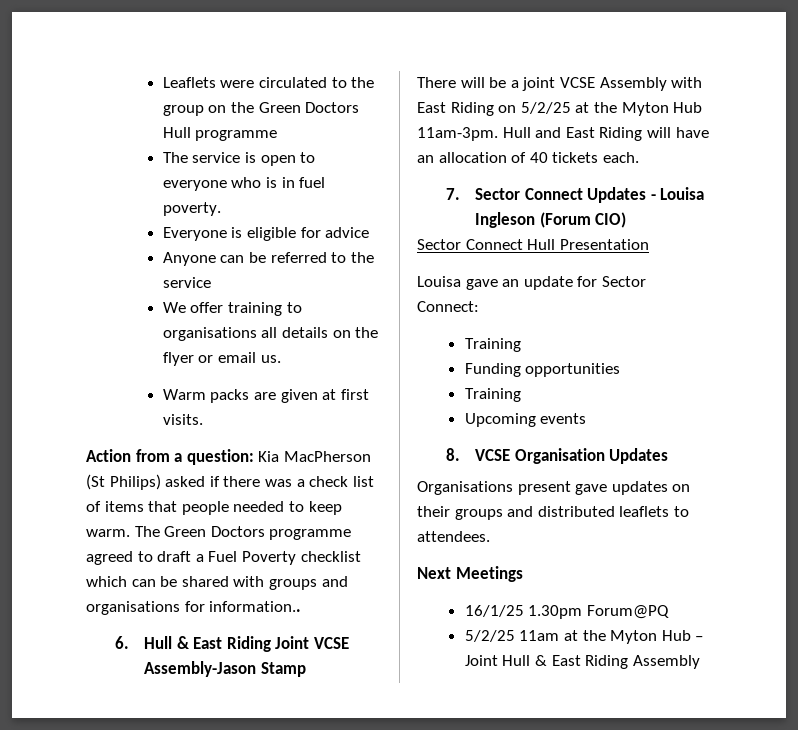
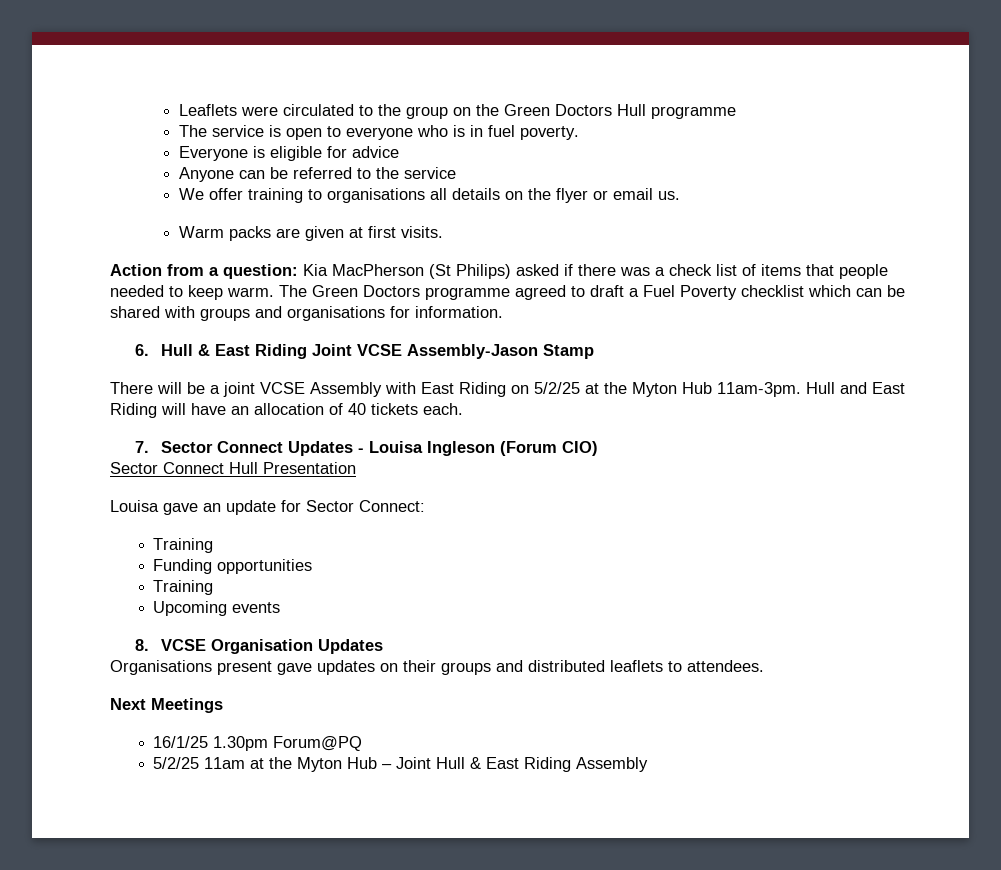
- The Green Doctors programme agreed to draft a Fuel Poverty checklist which can be shared with groups and organisations for information..
+ The Green Doctors programme agreed to draft a Fuel Poverty checklist which can be shared with groups and organisations for information.

